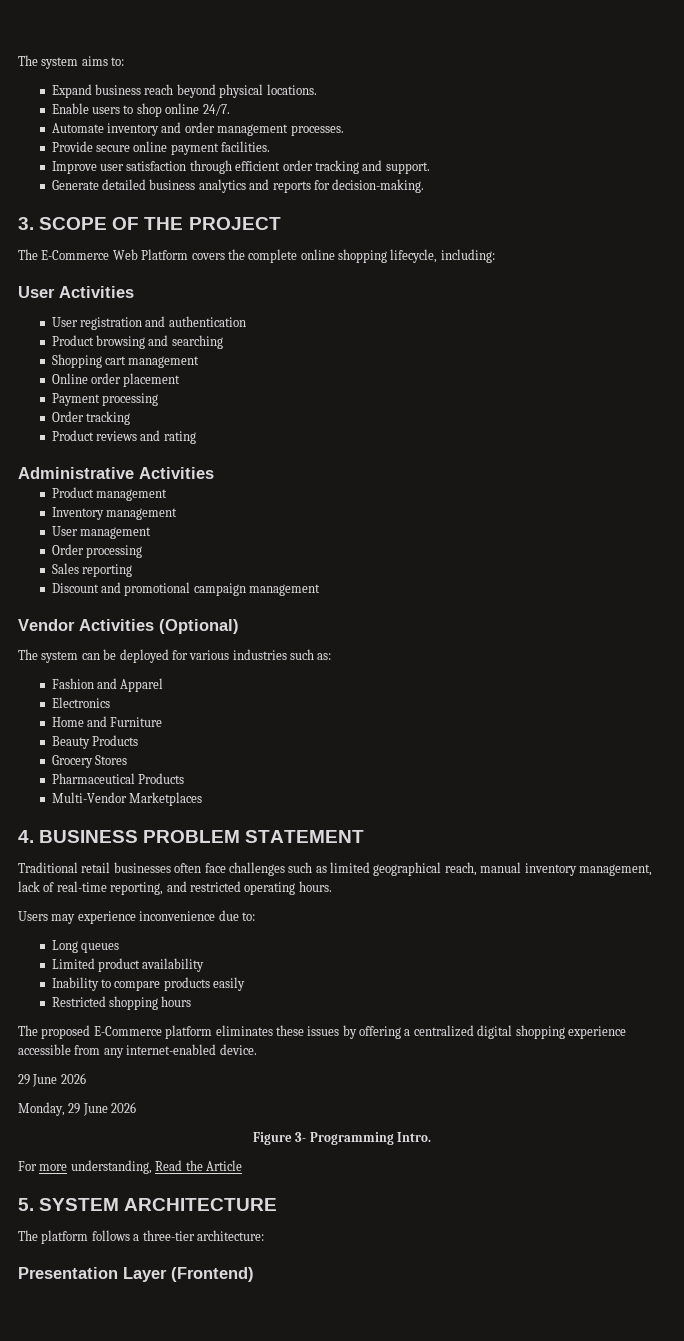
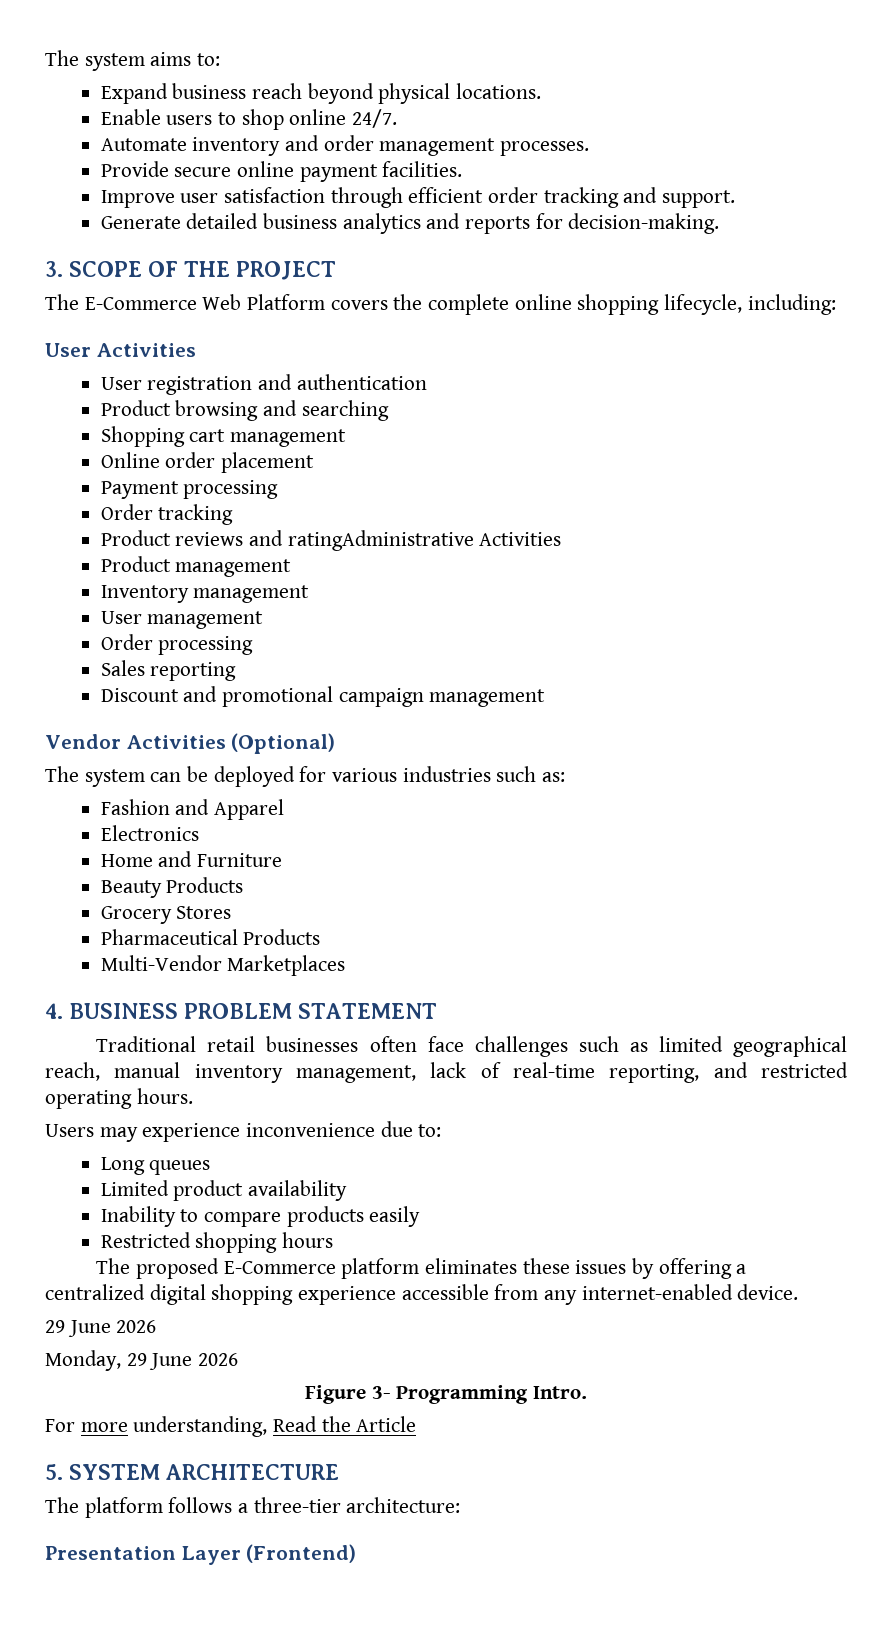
- Product reviews and rating
- Administrative Activities
+ Product reviews and ratingAdministrative Activities

